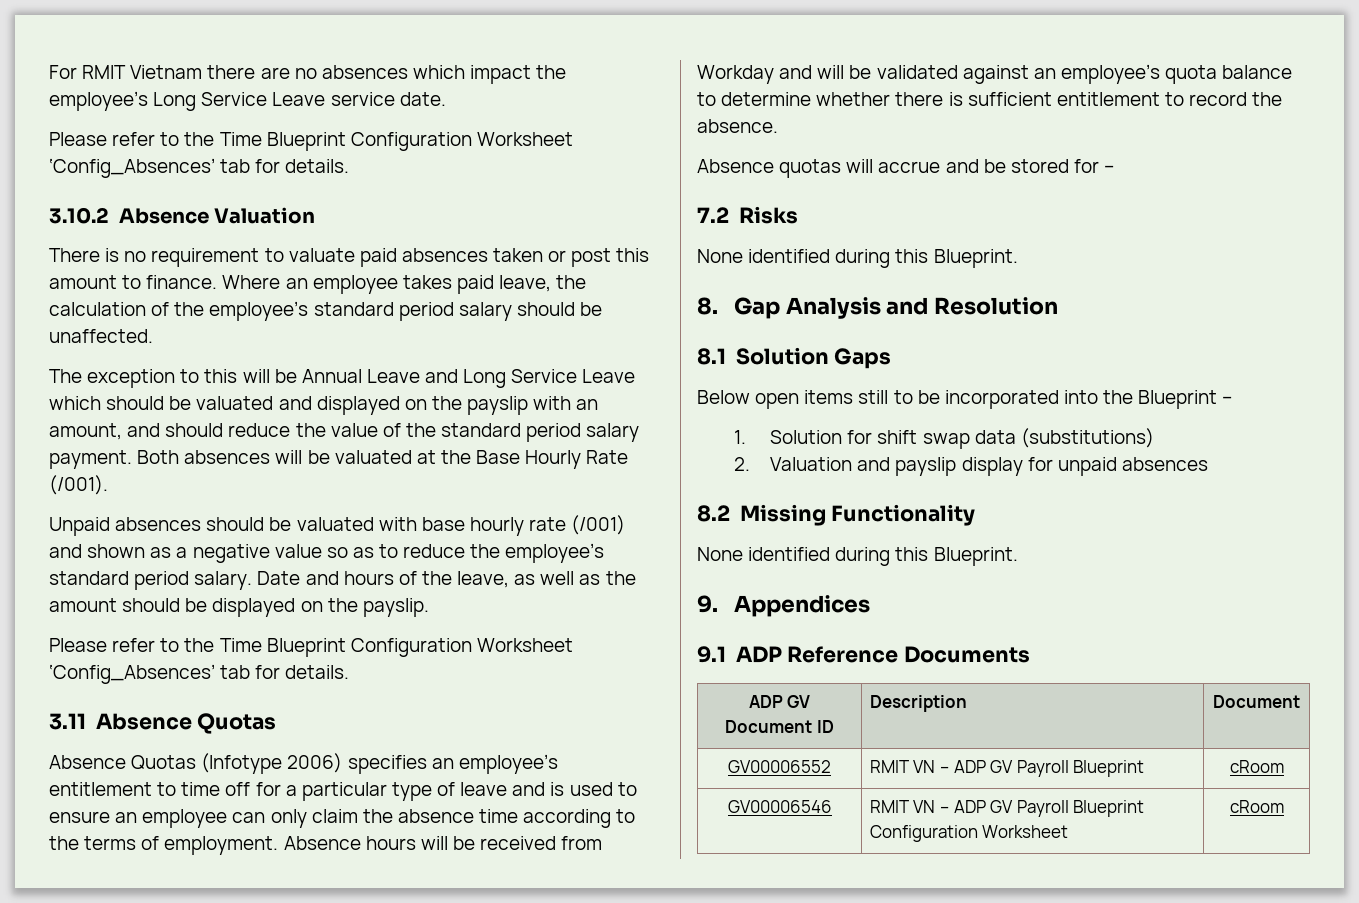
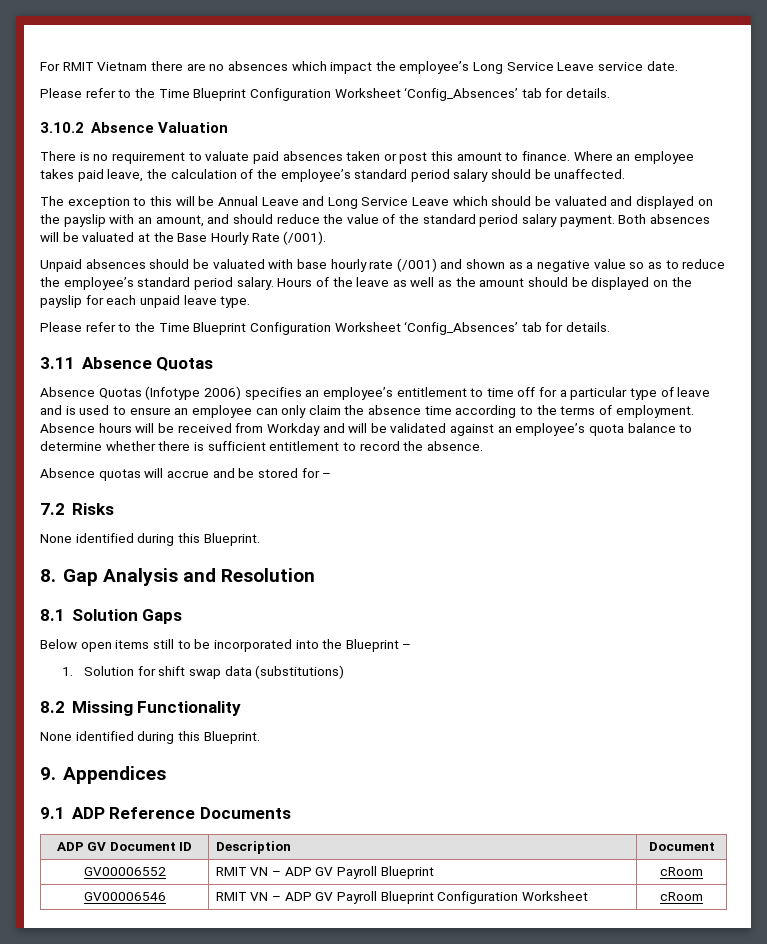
- Date and hours of the leave, as well as the amount should be displayed on the payslip.
+ Hours of the leave as well as the amount should be displayed on the payslip for each unpaid leave type.
- 2. Valuation and payslip display for unpaid absences

